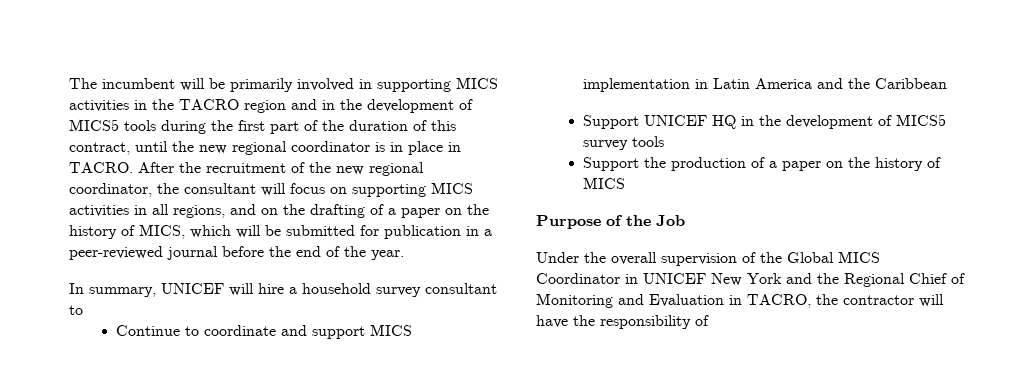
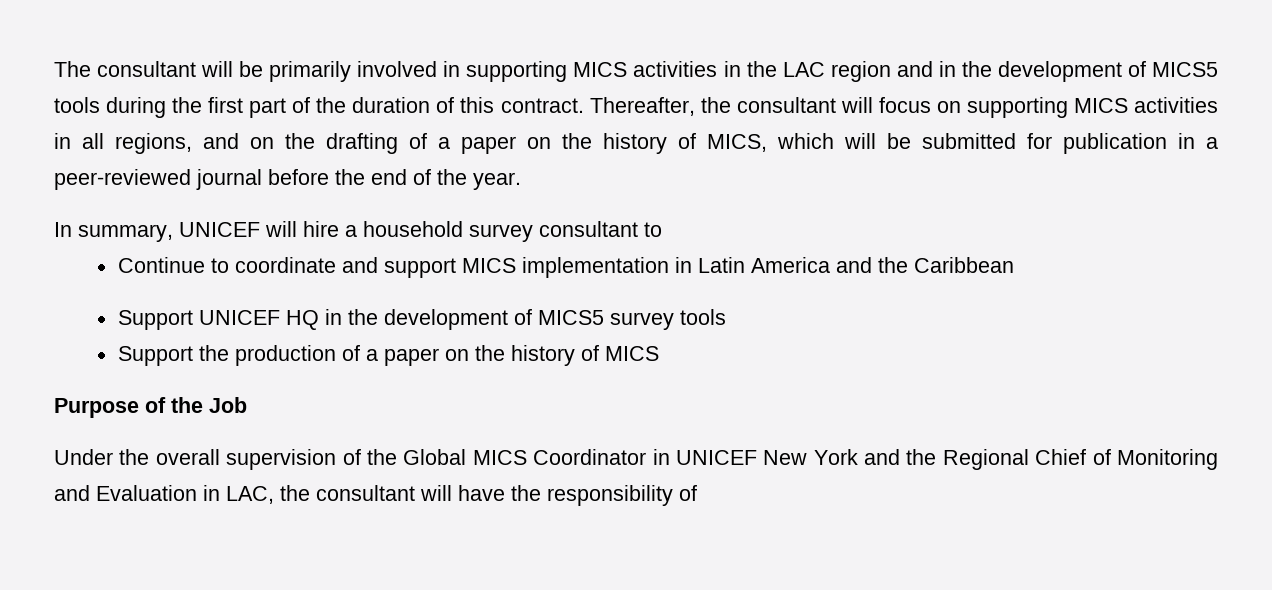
- The incumbent will be primarily involved in supporting MICS activities in the TACRO region and in the development of MICS5 tools during the first part of the duration of this contract, until the new regional coordinator is in place in TACRO. After the recruitment of the new regional coordinator, the consultant will focus on supporting MICS activities in all regions, and on the drafting of a paper on the history of MICS, which will be submitted for publication in a peer-reviewed journal before the end of the year.
+ The consultant will be primarily involved in supporting MICS activities in the LAC region and in the development of MICS5 tools during the first part of the duration of this contract. Thereafter, the consultant will focus on supporting MICS activities in all regions, and on the drafting of a paper on the history of MICS, which will be submitted for publication in a peer-reviewed journal before the end of the year.
- Under the overall supervision of the Global MICS Coordinator in UNICEF New York and the Regional Chief of Monitoring and Evaluation in TACRO, the contractor will have the responsibility of
+ Under the overall supervision of the Global MICS Coordinator in UNICEF New York and the Regional Chief of Monitoring and Evaluation in LAC, the consultant will have the responsibility of

